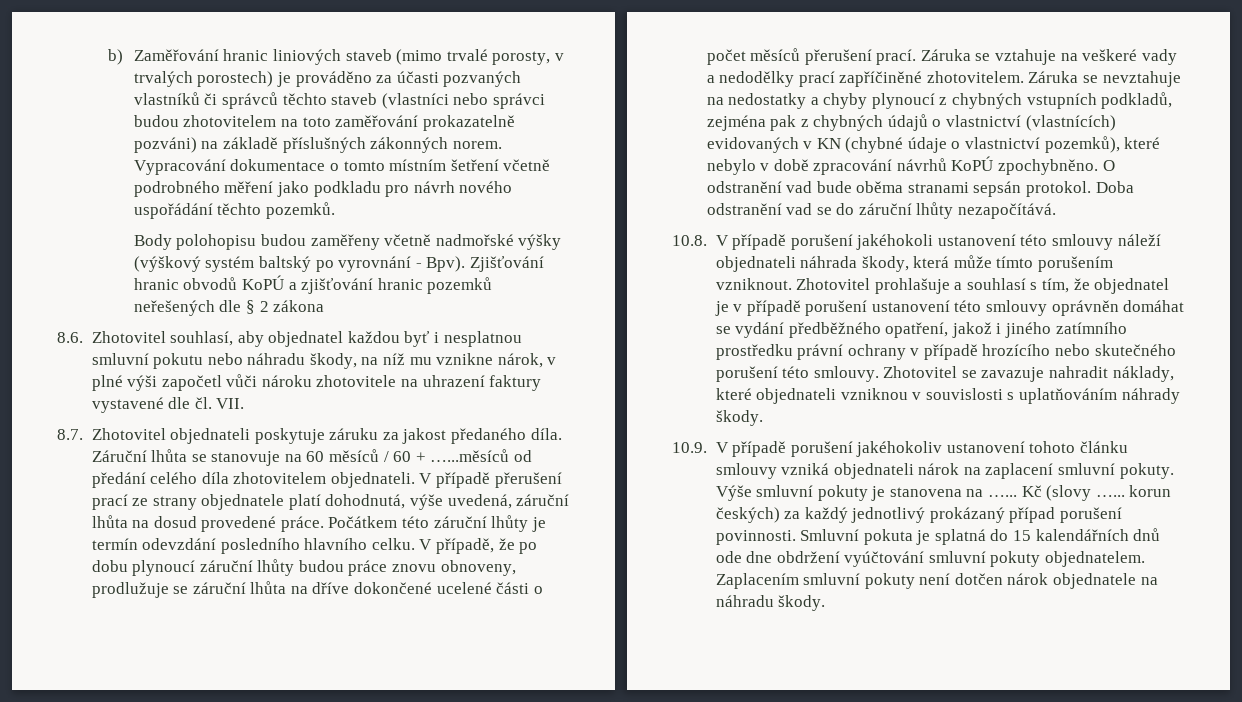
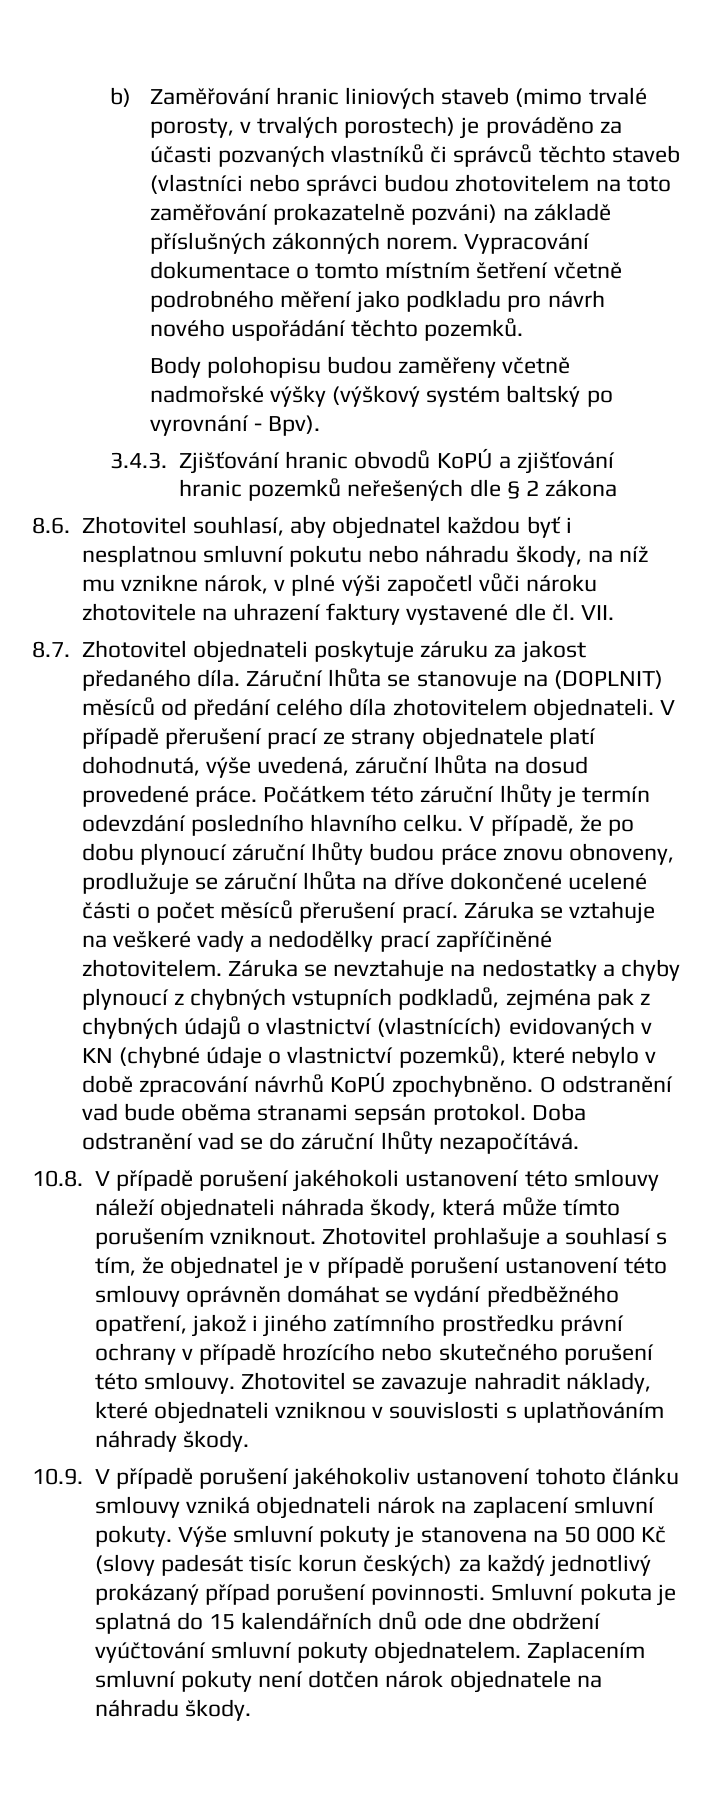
- Body polohopisu budou zaměřeny včetně nadmořské výšky (výškový systém baltský po vyrovnání - Bpv). Zjišťování hranic obvodů KoPÚ a zjišťování hranic pozemků neřešených dle § 2 zákona
+ Body polohopisu budou zaměřeny včetně nadmořské výšky (výškový systém baltský po vyrovnání - Bpv).
+ 3.4.3. Zjišťování hranic obvodů KoPÚ a zjišťování hranic pozemků neřešených dle § 2 zákona
- Záruční lhůta se stanovuje na 60 měsíců / 60 + …...měsíců od předání celého díla zhotovitelem objednateli.
+ Záruční lhůta se stanovuje na (DOPLNIT) měsíců od předání celého díla zhotovitelem objednateli.
- Výše smluvní pokuty je stanovena na …... Kč (slovy …... korun českých) za každý jednotlivý prokázaný případ porušení povinnosti.
+ Výše smluvní pokuty je stanovena na 50 000 Kč (slovy padesát tisíc korun českých) za každý jednotlivý prokázaný případ porušení povinnosti.

